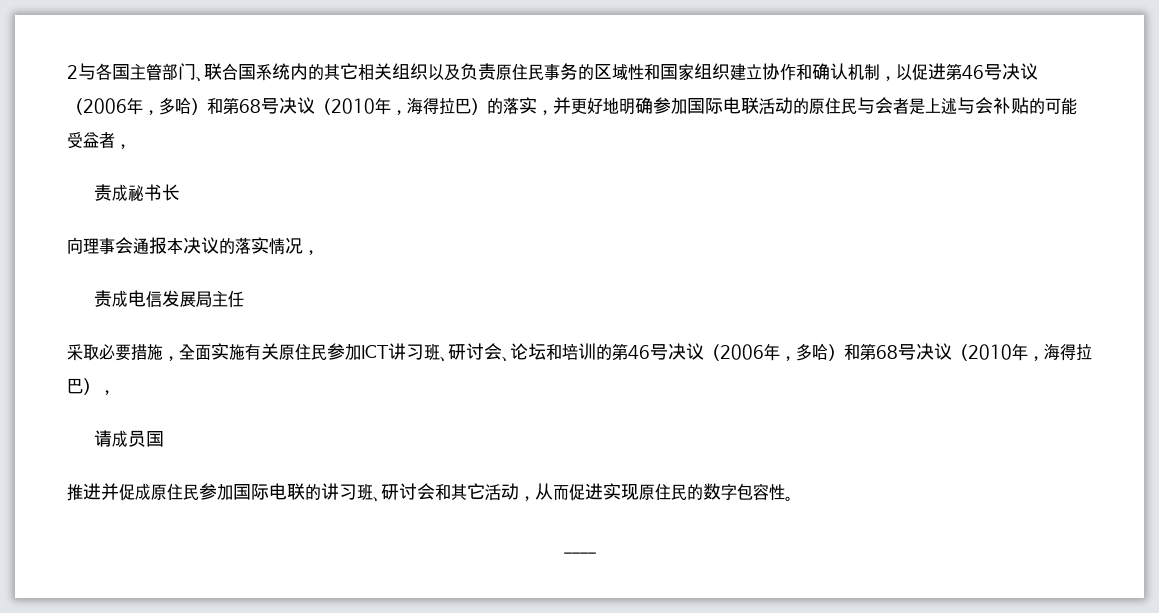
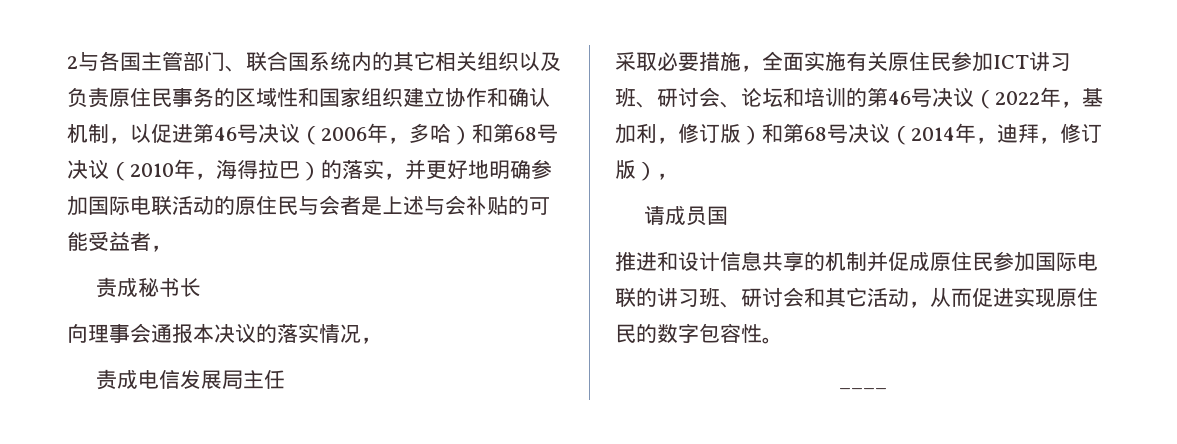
- 采取必要措施，全面实施有关原住民参加ICT讲习班、研讨会、论坛和培训的第46号决议（2006年，多哈）和第68号决议（2010年，海得拉巴），
+ 采取必要措施，全面实施有关原住民参加ICT讲习班、研讨会、论坛和培训的第46号决议（2022年，基加利，修订版）和第68号决议（2014年，迪拜，修订版），
- 推进并促成原住民参加国际电联的讲习班、研讨会和其它活动，从而促进实现原住民的数字包容性。
+ 推进和设计信息共享的机制并促成原住民参加国际电联的讲习班、研讨会和其它活动，从而促进实现原住民的数字包容性。

